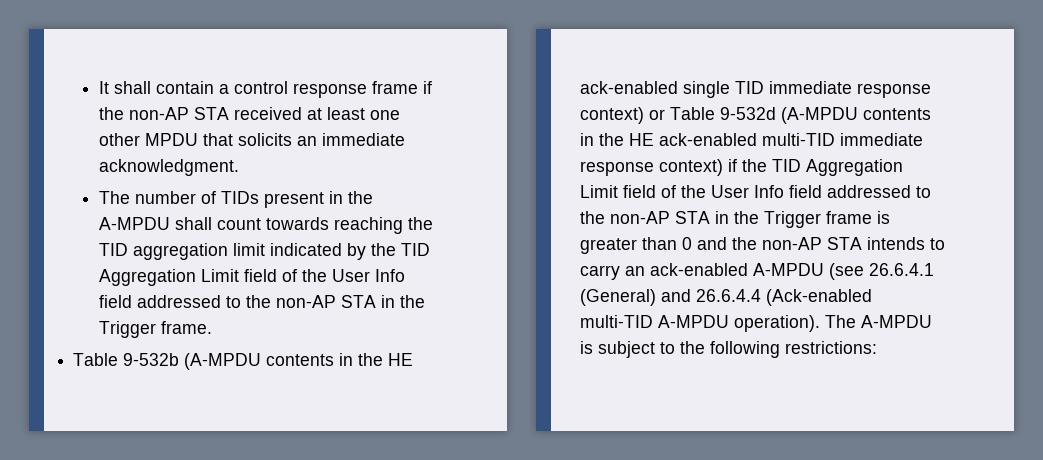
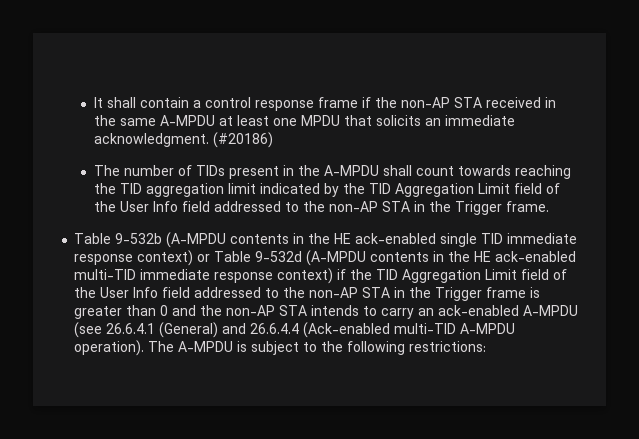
- It shall contain a control response frame if the non-AP STA received at least one other MPDU that solicits an immediate acknowledgment.
+ It shall contain a control response frame if the non-AP STA received in the same A-MPDU at least one MPDU that solicits an immediate acknowledgment. (#20186)

